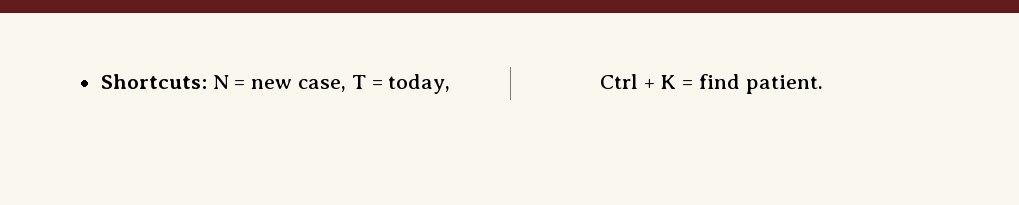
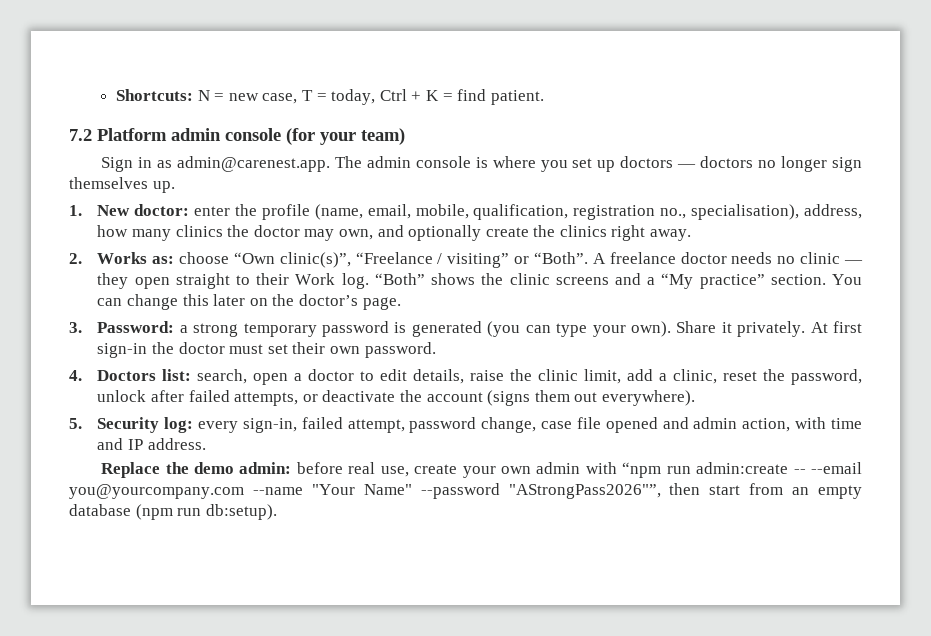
+ 7.2 Platform admin console (for your team)
+ Sign in as admin@carenest.app. The admin console is where you set up doctors — doctors no longer sign themselves up.
+ 1. New doctor: enter the profile (name, email, mobile, qualification, registration no., specialisation), address, how many clinics the doctor may own, and optionally create the clinics right away.
+ 2. Works as: choose “Own clinic(s)”, “Freelance / visiting” or “Both”. A freelance doctor needs no clinic — they open straight to their Work log. “Both” shows the clinic screens and a “My practice” section. You can change this later on the doctor’s page.
+ 3. Password: a strong temporary password is generated (you can type your own). Share it privately. At first sign-in the doctor must set their own password.
+ 4. Doctors list: search, open a doctor to edit details, raise the clinic limit, add a clinic, reset the password, unlock after failed attempts, or deactivate the account (signs them out everywhere).
+ 5. Security log: every sign-in, failed attempt, password change, case file opened and admin action, with time and IP address.
+ Replace the demo admin: before real use, create your own admin with “npm run admin:create -- --email you@yourcompany.com --name "Your Name" --password "AStrongPass2026"”, then start from an empty database (npm run db:setup).

